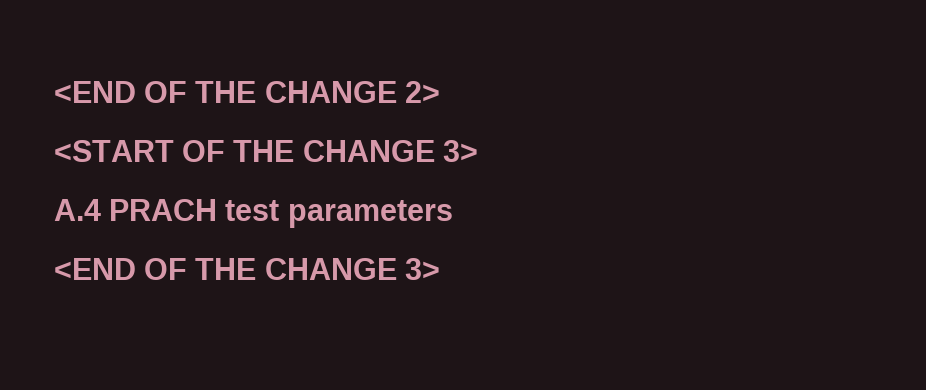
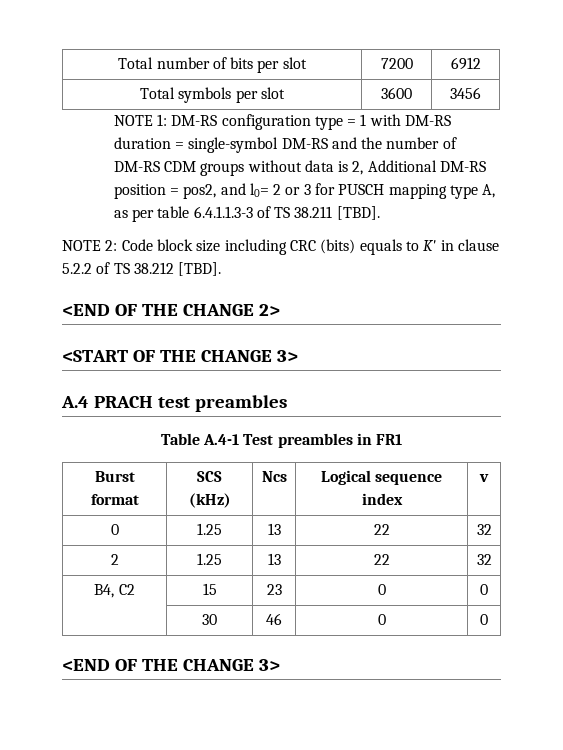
+ Total number of bits per slot | 7200 | 6912
+ Total symbols per slot | 3600 | 3456
+ NOTE 1: DM-RS configuration type = 1 with DM-RS duration = single-symbol DM-RS and the number of DM-RS CDM groups without data is 2, Additional DM-RS position = pos2, and l0= 2 or 3 for PUSCH mapping type A, as per table 6.4.1.1.3-3 of TS 38.211 [TBD].
+ NOTE 2: Code block size including CRC (bits) equals to K' in clause 5.2.2 of TS 38.212 [TBD].
- A.4 PRACH test parameters
+ A.4 PRACH test preambles
+ Table A.4-1 Test preambles in FR1
+ Burst format | SCS (kHz) | Ncs | Logical sequence index | v
+ 0 | 1.25 | 13 | 22 | 32
+ 2 | 1.25 | 13 | 22 | 32
+ B4, C2 | 15 | 23 | 0 | 0
+ | 30 | 46 | 0 | 0

